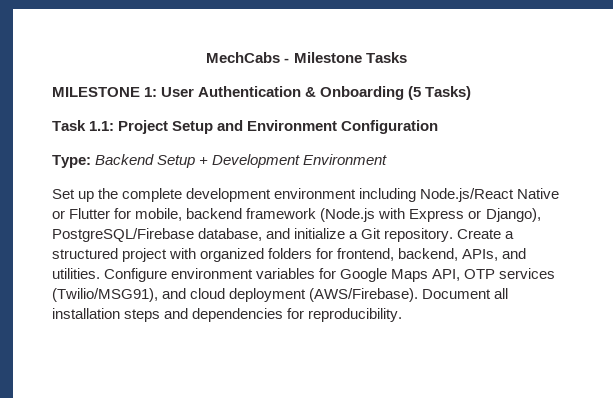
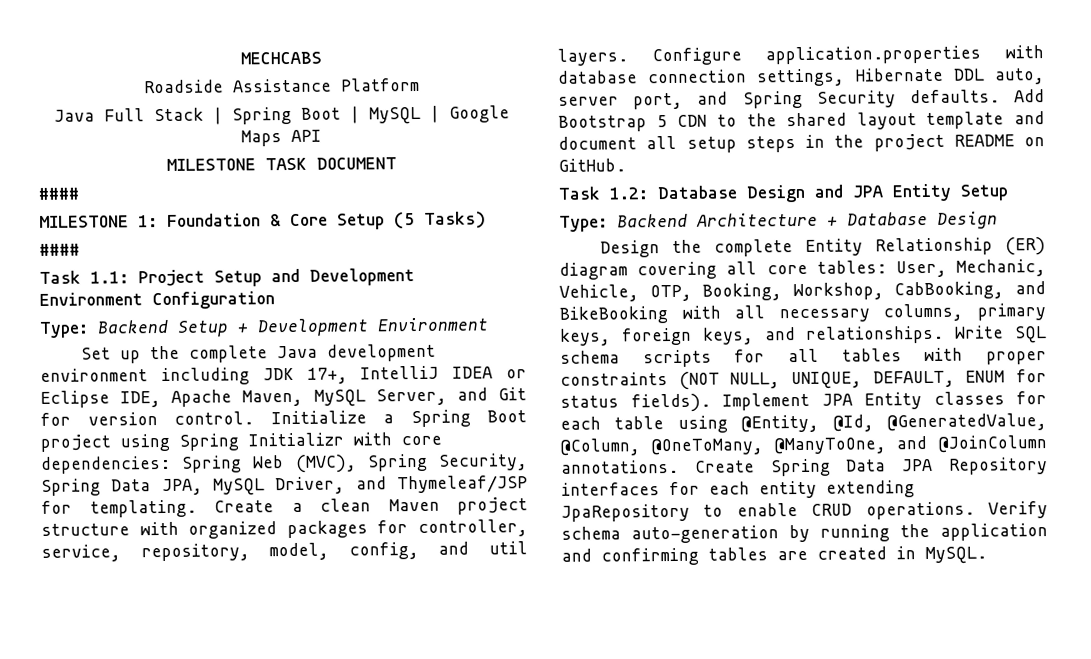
- MechCabs - Milestone Tasks
- MILESTONE 1: User Authentication & Onboarding (5 Tasks)
+ MECHCABS
+ Roadside Assistance Platform
+ Java Full Stack | Spring Boot | MySQL | Google Maps API
+ MILESTONE TASK DOCUMENT
+ ####
+ MILESTONE 1: Foundation & Core Setup (5 Tasks)
+ ####
- Task 1.1: Project Setup and Environment Configuration
+ Task 1.1: Project Setup and Development Environment Configuration
- Set up the complete development environment including Node.js/React Native or Flutter for mobile, backend framework (Node.js with Express or Django), PostgreSQL/Firebase database, and initialize a Git repository. Create a structured project with organized folders for frontend, backend, APIs, and utilities. Configure environment variables for Google Maps API, OTP services (Twilio/MSG91), and cloud deployment (AWS/Firebase). Document all installation steps and dependencies for reproducibility.
+ Set up the complete Java development environment including JDK 17+, IntelliJ IDEA or Eclipse IDE, Apache Maven, MySQL Server, and Git for version control. Initialize a Spring Boot project using Spring Initializr with core dependencies: Spring Web (MVC), Spring Security, Spring Data JPA, MySQL Driver, and Thymeleaf/JSP for templating. Create a clean Maven project structure with organized packages for controller, service, repository, model, config, and util layers. Configure application.properties with database connection settings, Hibernate DDL auto, server port, and Spring Security defaults. Add Bootstrap 5 CDN to the shared layout template and document all setup steps in the project README on GitHub.
+ Task 1.2: Database Design and JPA Entity Setup
+ Type: Backend Architecture + Database Design
+ Design the complete Entity Relationship (ER) diagram covering all core tables: User, Mechanic, Vehicle, OTP, Booking, Workshop, CabBooking, and BikeBooking with all necessary columns, primary keys, foreign keys, and relationships. Write SQL schema scripts for all tables with proper constraints (NOT NULL, UNIQUE, DEFAULT, ENUM for status fields). Implement JPA Entity classes for each table using @Entity, @Id, @GeneratedValue, @Column, @OneToMany, @ManyToOne, and @JoinColumn annotations. Create Spring Data JPA Repository interfaces for each entity extending JpaRepository to enable CRUD operations. Verify schema auto-generation by running the application and confirming tables are created in MySQL.

